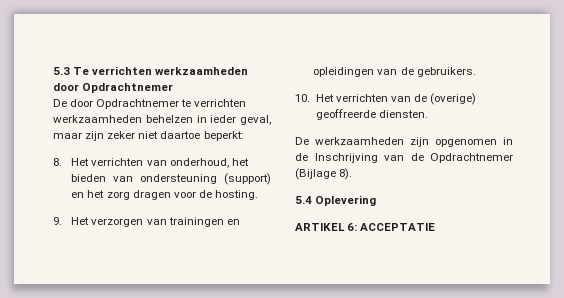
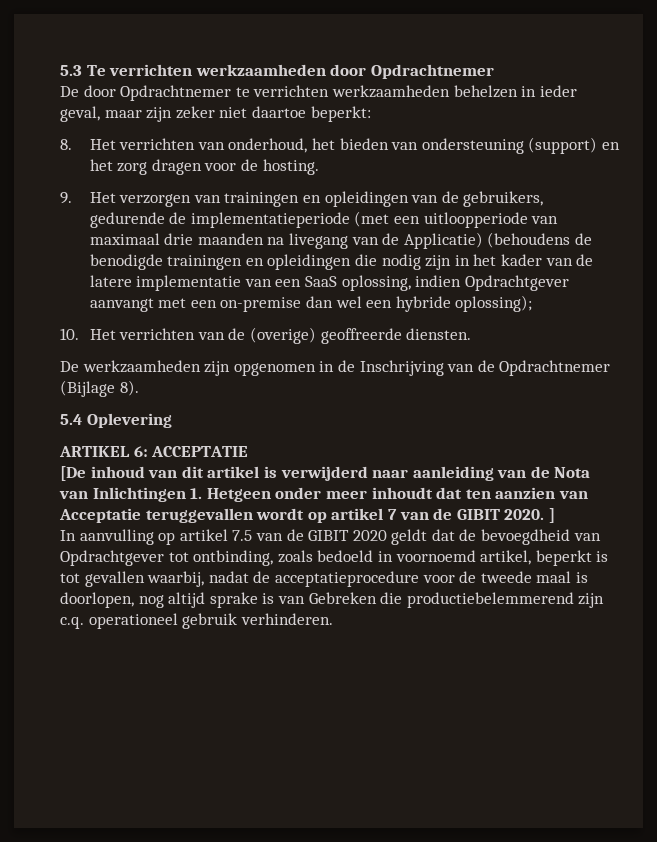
- 9. Het verzorgen van trainingen en opleidingen van de gebruikers.
+ 9. Het verzorgen van trainingen en opleidingen van de gebruikers, gedurende de implementatieperiode (met een uitloopperiode van maximaal drie maanden na livegang van de Applicatie) (behoudens de benodigde trainingen en opleidingen die nodig zijn in het kader van de latere implementatie van een SaaS oplossing, indien Opdrachtgever aanvangt met een on-premise dan wel een hybride oplossing);
+ [De inhoud van dit artikel is verwijderd naar aanleiding van de Nota van Inlichtingen 1. Hetgeen onder meer inhoudt dat ten aanzien van Acceptatie teruggevallen wordt op artikel 7 van de GIBIT 2020. ]
+ In aanvulling op artikel 7.5 van de GIBIT 2020 geldt dat de bevoegdheid van Opdrachtgever tot ontbinding, zoals bedoeld in voornoemd artikel, beperkt is tot gevallen waarbij, nadat de acceptatieprocedure voor de tweede maal is doorlopen, nog altijd sprake is van Gebreken die productiebelemmerend zijn c.q. operationeel gebruik verhinderen.

